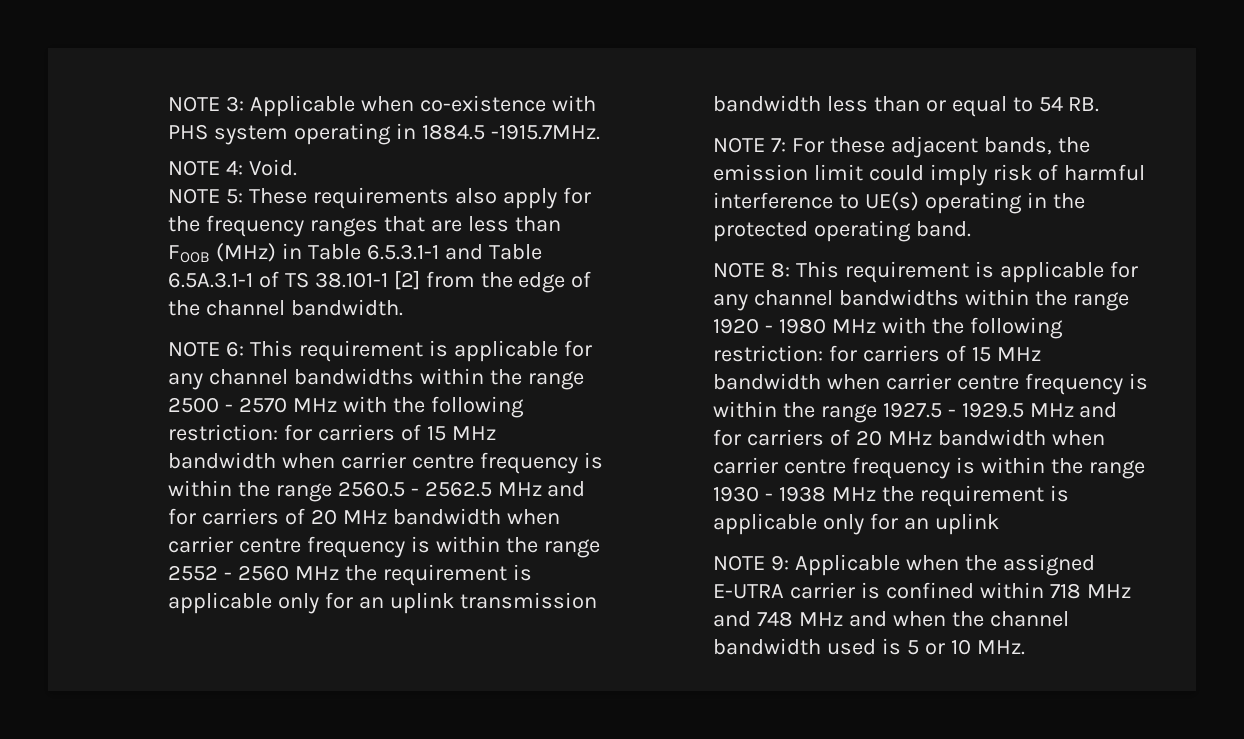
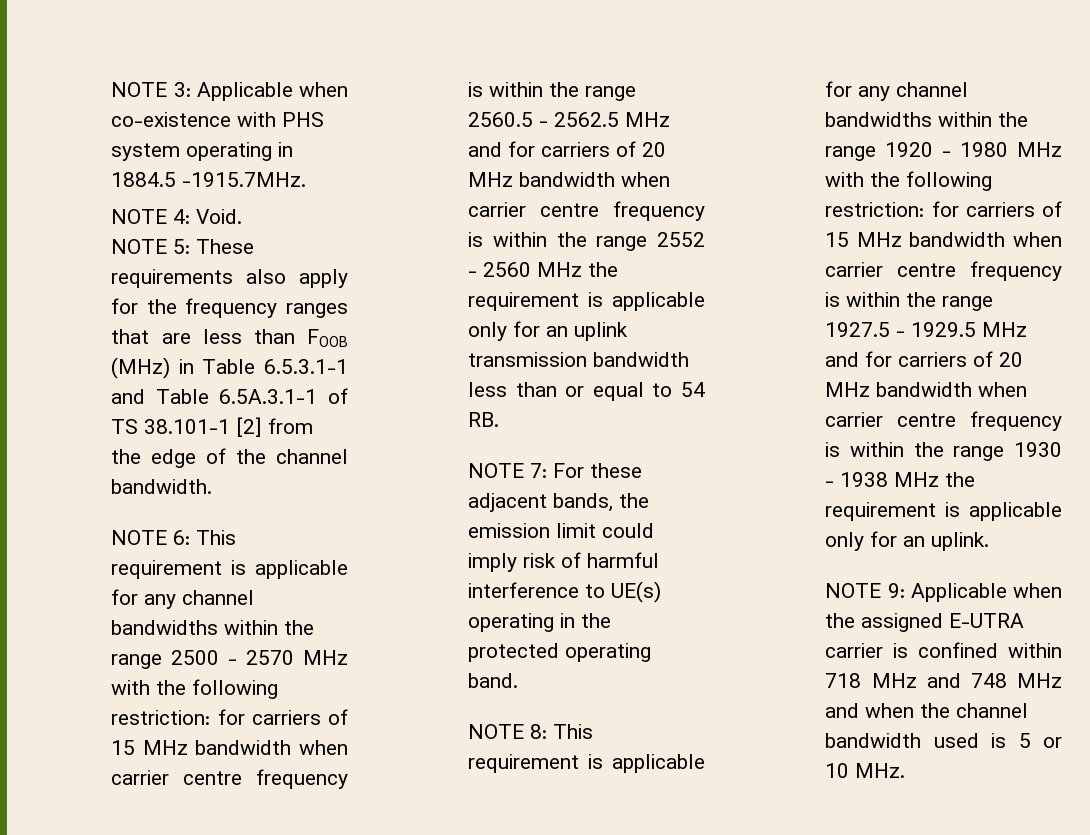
- for carriers of 15 MHz bandwidth when carrier centre frequency is within the range 1927.5 - 1929.5 MHz and for carriers of 20 MHz bandwidth when carrier centre frequency is within the range 1930 - 1938 MHz the requirement is applicable only for an uplink
+ for carriers of 15 MHz bandwidth when carrier centre frequency is within the range 1927.5 - 1929.5 MHz and for carriers of 20 MHz bandwidth when carrier centre frequency is within the range 1930 - 1938 MHz the requirement is applicable only for an uplink.

